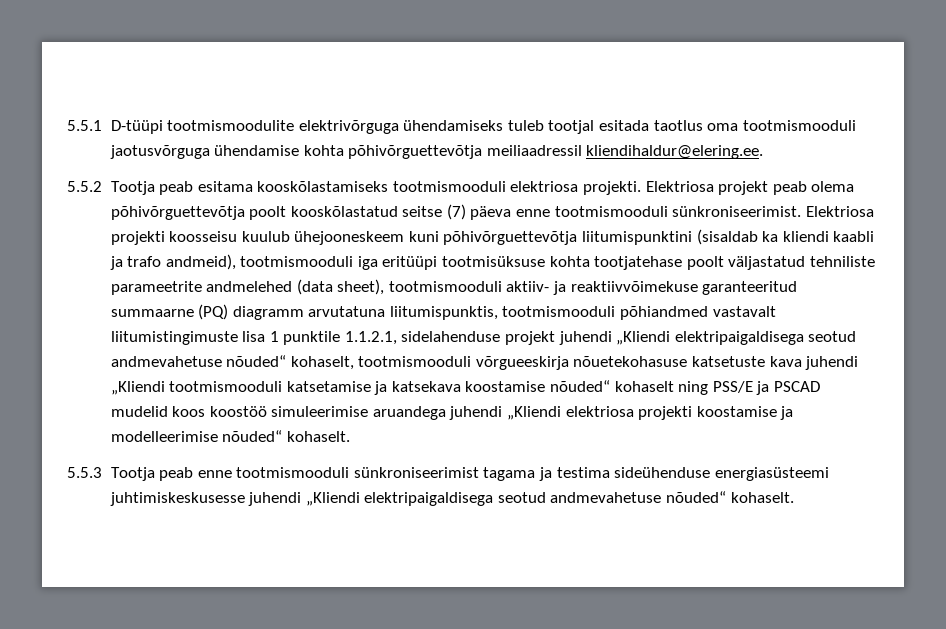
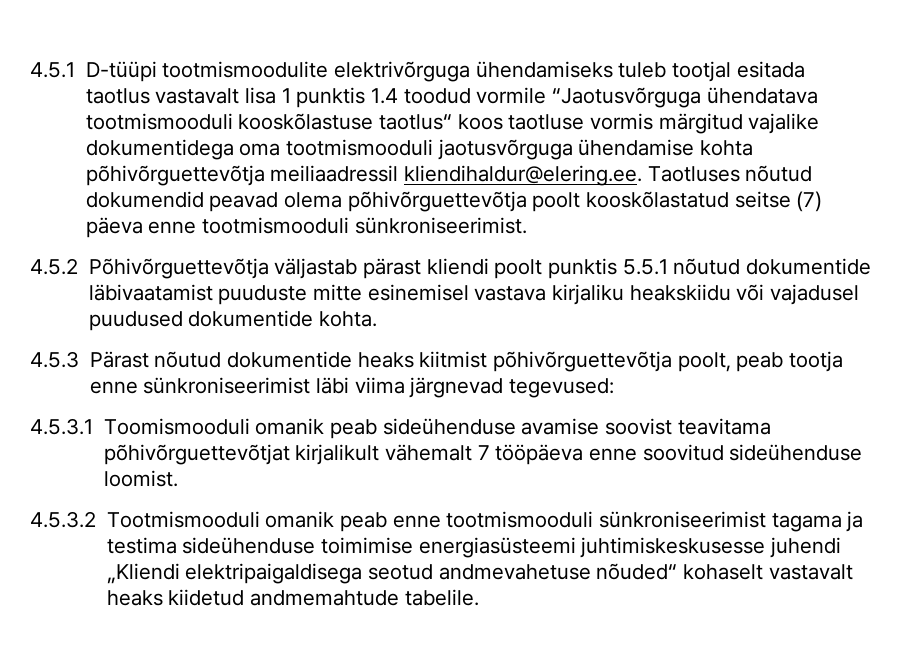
- 5.5.1 D-tüüpi tootmismoodulite elektrivõrguga ühendamiseks tuleb tootjal esitada taotlus oma tootmismooduli jaotusvõrguga ühendamise kohta põhivõrguettevõtja meiliaadressil kliendihaldur@elering.ee.
- 5.5.2 Tootja peab esitama kooskõlastamiseks tootmismooduli elektriosa projekti. Elektriosa projekt peab olema põhivõrguettevõtja poolt kooskõlastatud seitse (7) päeva enne tootmismooduli sünkroniseerimist. Elektriosa projekti koosseisu kuulub ühejooneskeem kuni põhivõrguettevõtja liitumispunktini (sisaldab ka kliendi kaabli ja trafo andmeid), tootmismooduli iga eritüüpi tootmisüksuse kohta tootjatehase poolt väljastatud tehniliste parameetrite andmelehed (data sheet), tootmismooduli aktiiv- ja reaktiivvõimekuse garanteeritud summaarne (PQ) diagramm arvutatuna liitumispunktis, tootmismooduli põhiandmed vastavalt liitumistingimuste lisa 1 punktile 1.1.2.1, sidelahenduse projekt juhendi „Kliendi elektripaigaldisega seotud andmevahetuse nõuded“ kohaselt, tootmismooduli võrgueeskirja nõuetekohasuse katsetuste kava juhendi „Kliendi tootmismooduli katsetamise ja katsekava koostamise nõuded“ kohaselt ning PSS/E ja PSCAD mudelid koos koostöö simuleerimise aruandega juhendi „Kliendi elektriosa projekti koostamise ja modelleerimise nõuded“ kohaselt.
- 5.5.3 Tootja peab enne tootmismooduli sünkroniseerimist tagama ja testima sideühenduse energiasüsteemi juhtimiskeskusesse juhendi „Kliendi elektripaigaldisega seotud andmevahetuse nõuded“ kohaselt.
+ 4.5.1 D-tüüpi tootmismoodulite elektrivõrguga ühendamiseks tuleb tootjal esitada taotlus vastavalt lisa 1 punktis 1.4 toodud vormile “Jaotusvõrguga ühendatava tootmismooduli kooskõlastuse taotlus“ koos taotluse vormis märgitud vajalike dokumentidega oma tootmismooduli jaotusvõrguga ühendamise kohta põhivõrguettevõtja meiliaadressil kliendihaldur@elering.ee. Taotluses nõutud dokumendid peavad olema põhivõrguettevõtja poolt kooskõlastatud seitse (7) päeva enne tootmismooduli sünkroniseerimist.
+ 4.5.2 Põhivõrguettevõtja väljastab pärast kliendi poolt punktis 5.5.1 nõutud dokumentide läbivaatamist puuduste mitte esinemisel vastava kirjaliku heakskiidu või vajadusel puudused dokumentide kohta.
+ 4.5.3 Pärast nõutud dokumentide heaks kiitmist põhivõrguettevõtja poolt, peab tootja enne sünkroniseerimist läbi viima järgnevad tegevused:
+ 4.5.3.1 Toomismooduli omanik peab sideühenduse avamise soovist teavitama põhivõrguettevõtjat kirjalikult vähemalt 7 tööpäeva enne soovitud sideühenduse loomist.
+ 4.5.3.2 Tootmismooduli omanik peab enne tootmismooduli sünkroniseerimist tagama ja testima sideühenduse toimimise energiasüsteemi juhtimiskeskusesse juhendi „Kliendi elektripaigaldisega seotud andmevahetuse nõuded“ kohaselt vastavalt heaks kiidetud andmemahtude tabelile.

